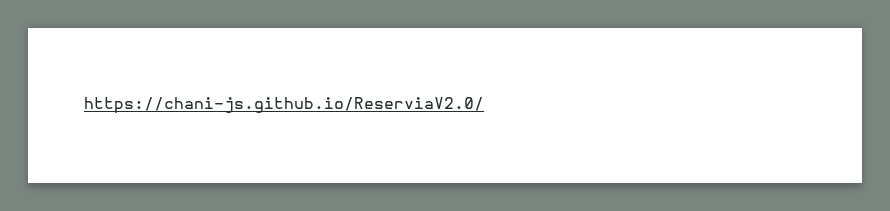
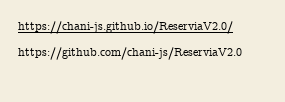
+ https://github.com/chani-js/ReserviaV2.0

